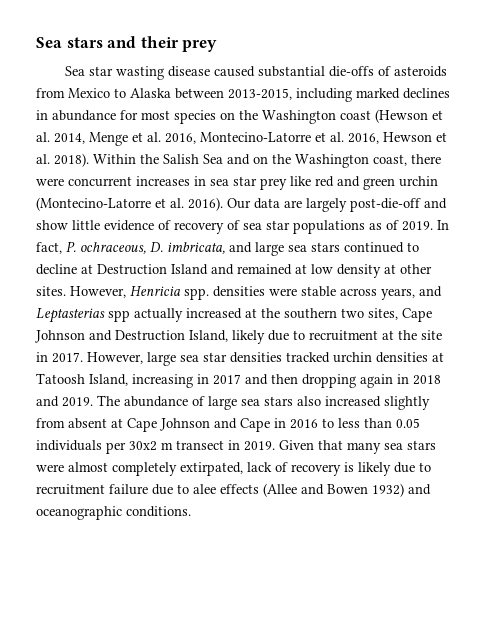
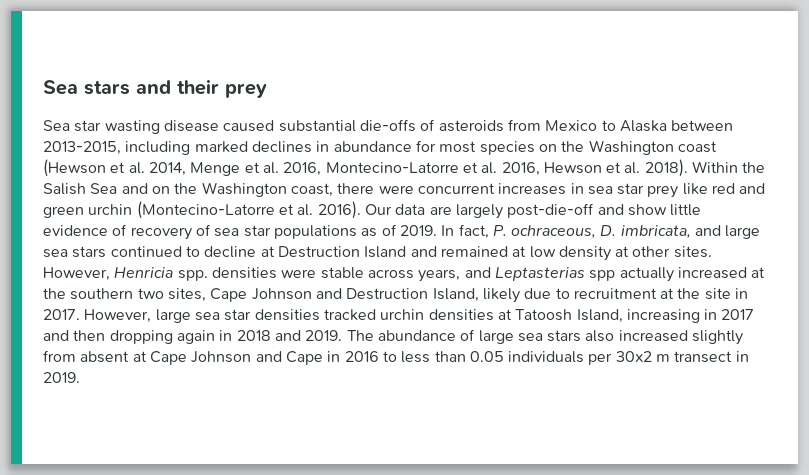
- Given that many sea stars were almost completely extirpated, lack of recovery is likely due to recruitment failure due to alee effects (Allee and Bowen 1932) and oceanographic conditions.

